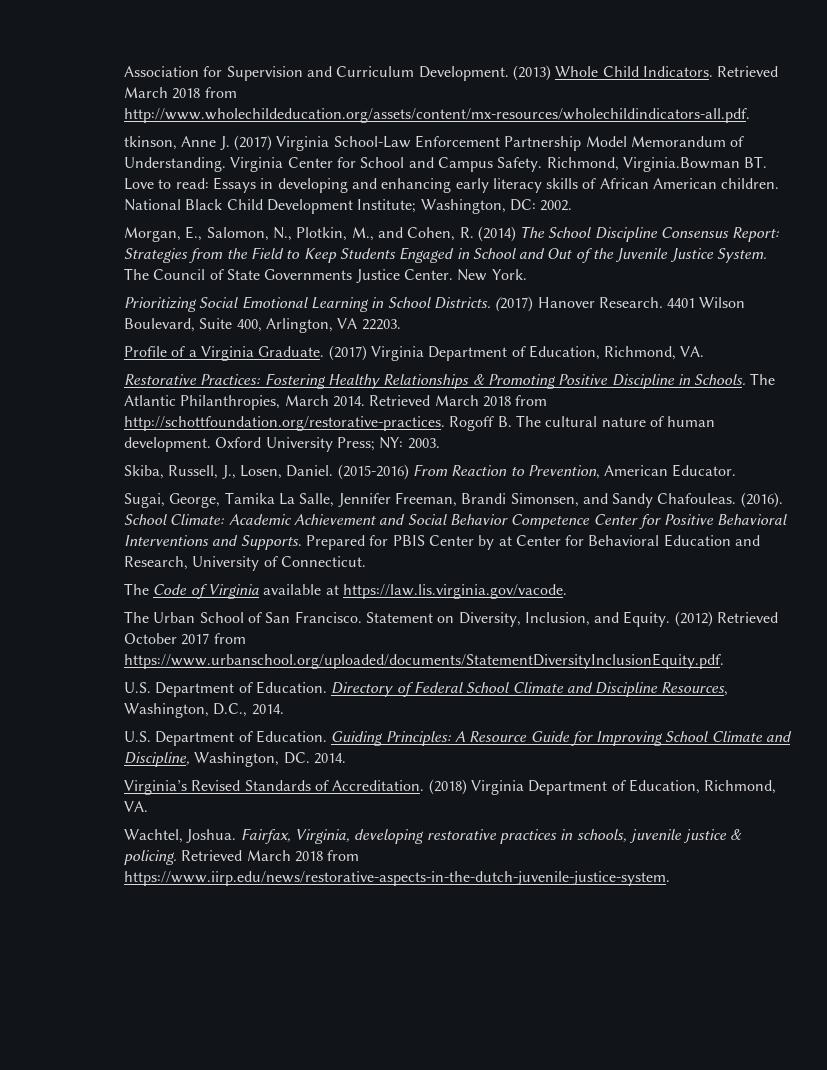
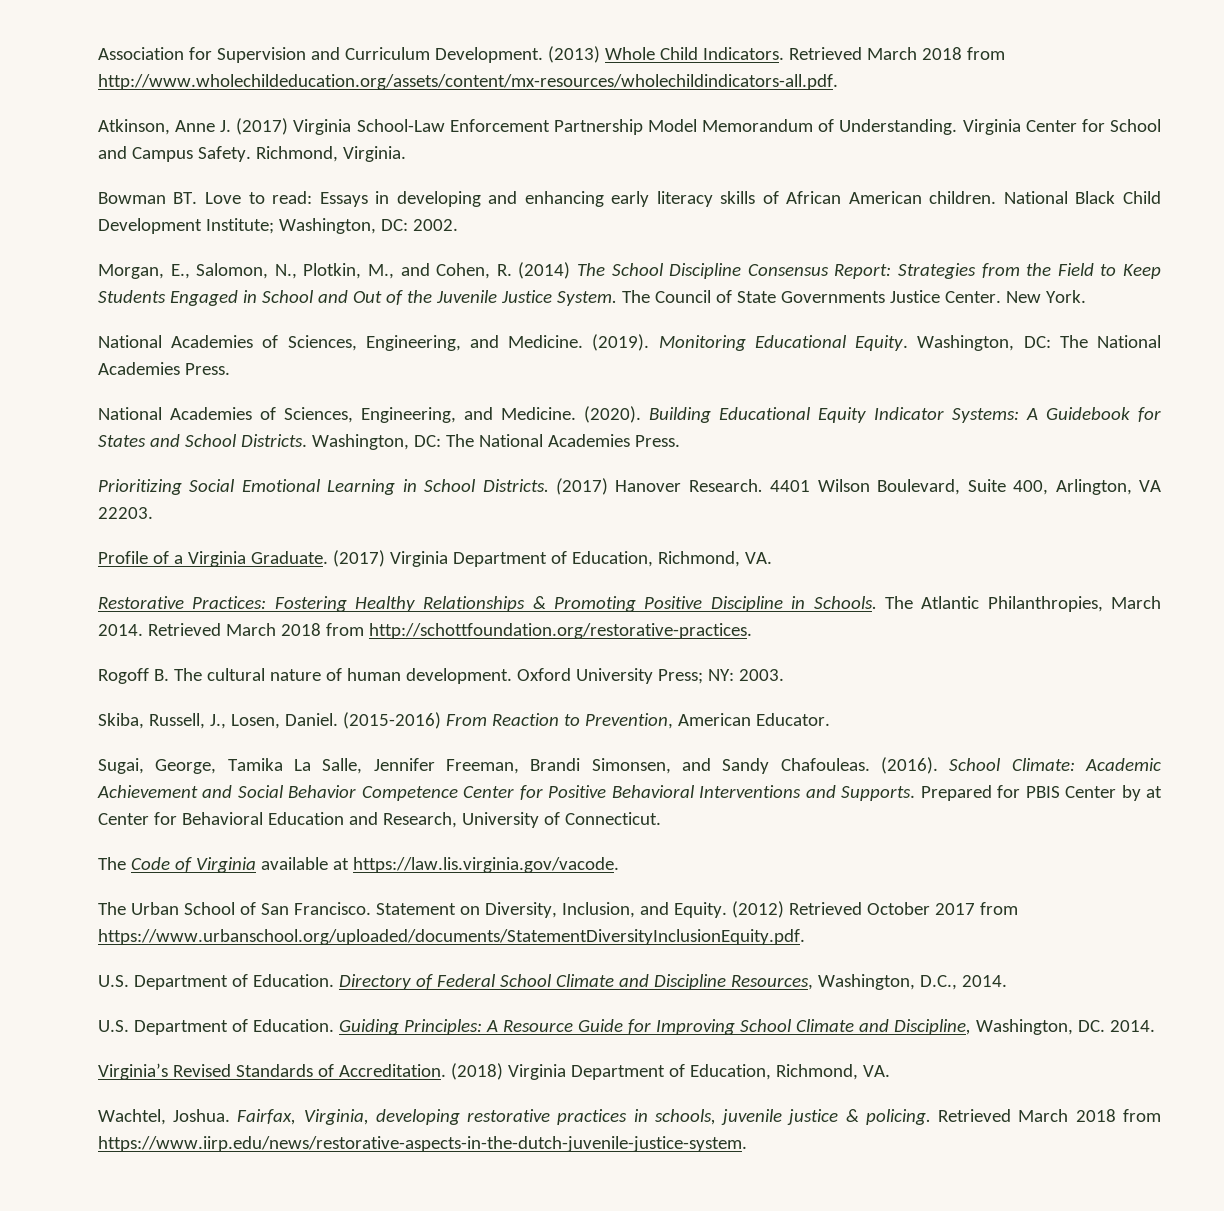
- tkinson, Anne J. (2017) Virginia School-Law Enforcement Partnership Model Memorandum of Understanding.
+ Atkinson, Anne J. (2017) Virginia School-Law Enforcement Partnership Model Memorandum of Understanding.
- Richmond, Virginia.Bowman BT. Love to read: Essays in developing and enhancing early literacy skills of African American children.
+ Richmond, Virginia.
+ Bowman BT. Love to read: Essays in developing and enhancing early literacy skills of African American children.
+ National Academies of Sciences, Engineering, and Medicine. (2019). Monitoring Educational Equity. Washington, DC: The National Academies Press.
+ National Academies of Sciences, Engineering, and Medicine. (2020). Building Educational Equity Indicator Systems: A Guidebook for States and School Districts. Washington, DC: The National Academies Press.
- Retrieved March 2018 from http://schottfoundation.org/restorative-practices. Rogoff B. The cultural nature of human development.
+ Retrieved March 2018 from http://schottfoundation.org/restorative-practices.
+ Rogoff B. The cultural nature of human development.

